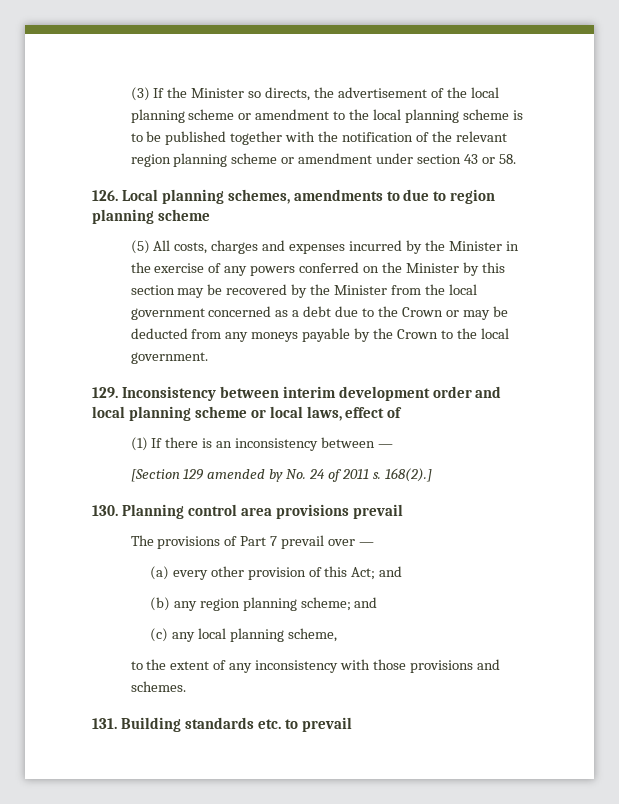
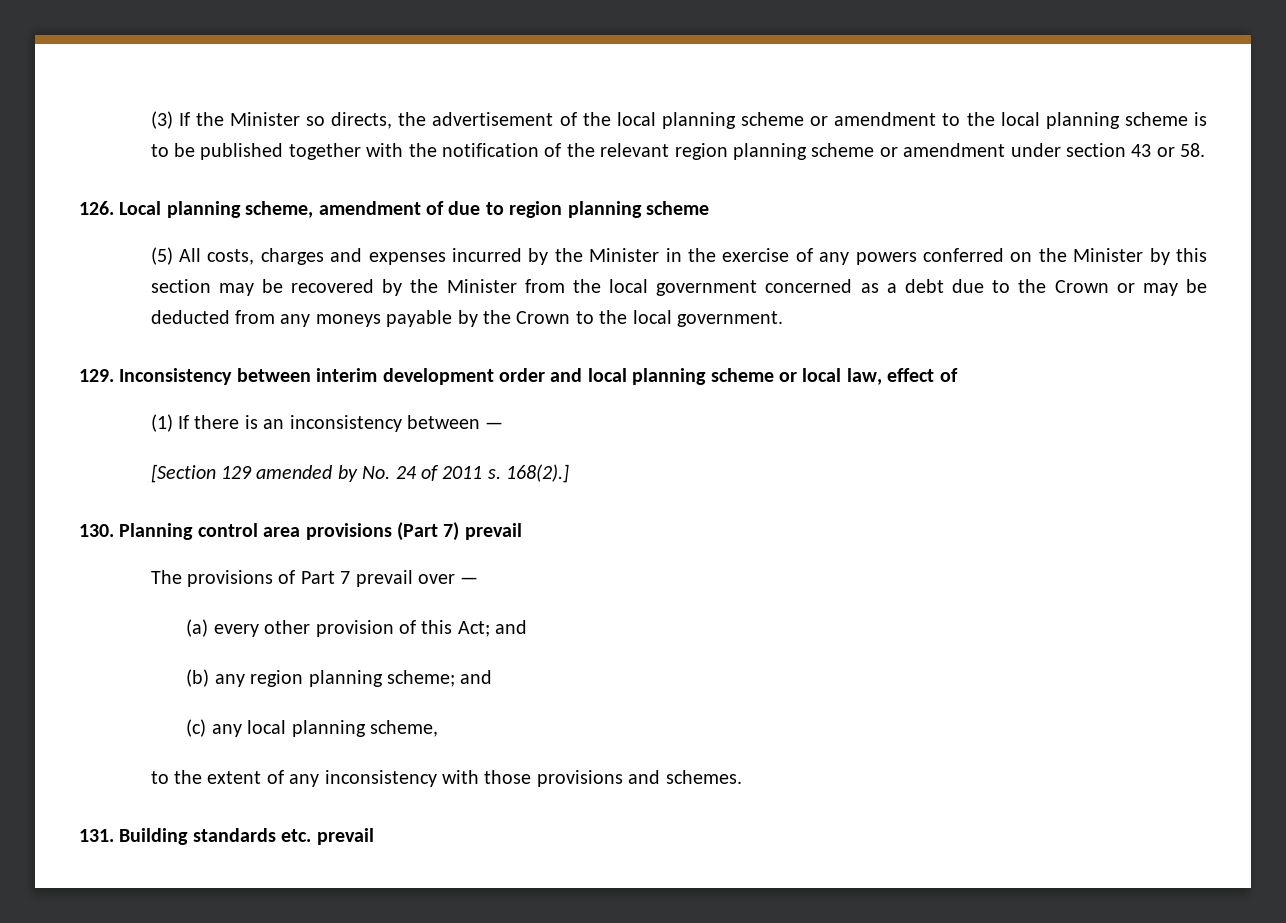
- 126. Local planning schemes, amendments to due to region planning scheme
+ 126. Local planning scheme, amendment of due to region planning scheme
- 129. Inconsistency between interim development order and local planning scheme or local laws, effect of
+ 129. Inconsistency between interim development order and local planning scheme or local law, effect of
- 130. Planning control area provisions prevail
+ 130. Planning control area provisions (Part 7) prevail
- 131. Building standards etc. to prevail
+ 131. Building standards etc. prevail

